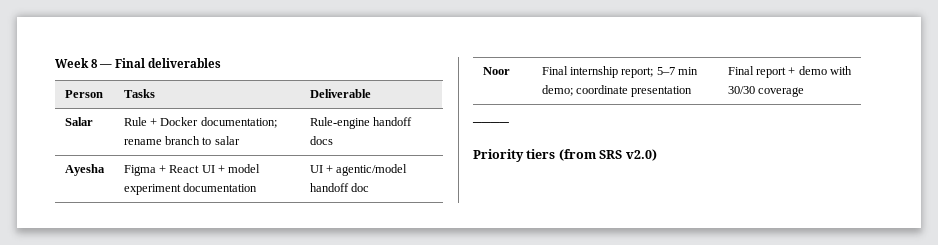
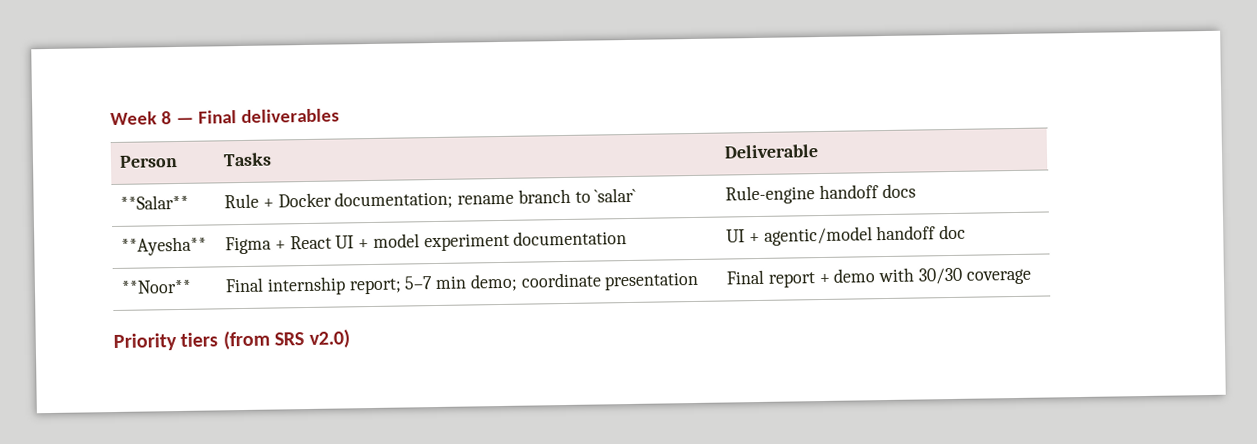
- Salar | Rule + Docker documentation; rename branch to salar | Rule-engine handoff docs
+ **Salar** | Rule + Docker documentation; rename branch to `salar` | Rule-engine handoff docs
- Ayesha | Figma + React UI + model experiment documentation | UI + agentic/model handoff doc
+ **Ayesha** | Figma + React UI + model experiment documentation | UI + agentic/model handoff doc
- Noor | Final internship report; 5–7 min demo; coordinate presentation | Final report + demo with 30/30 coverage
+ **Noor** | Final internship report; 5–7 min demo; coordinate presentation | Final report + demo with 30/30 coverage
- ────

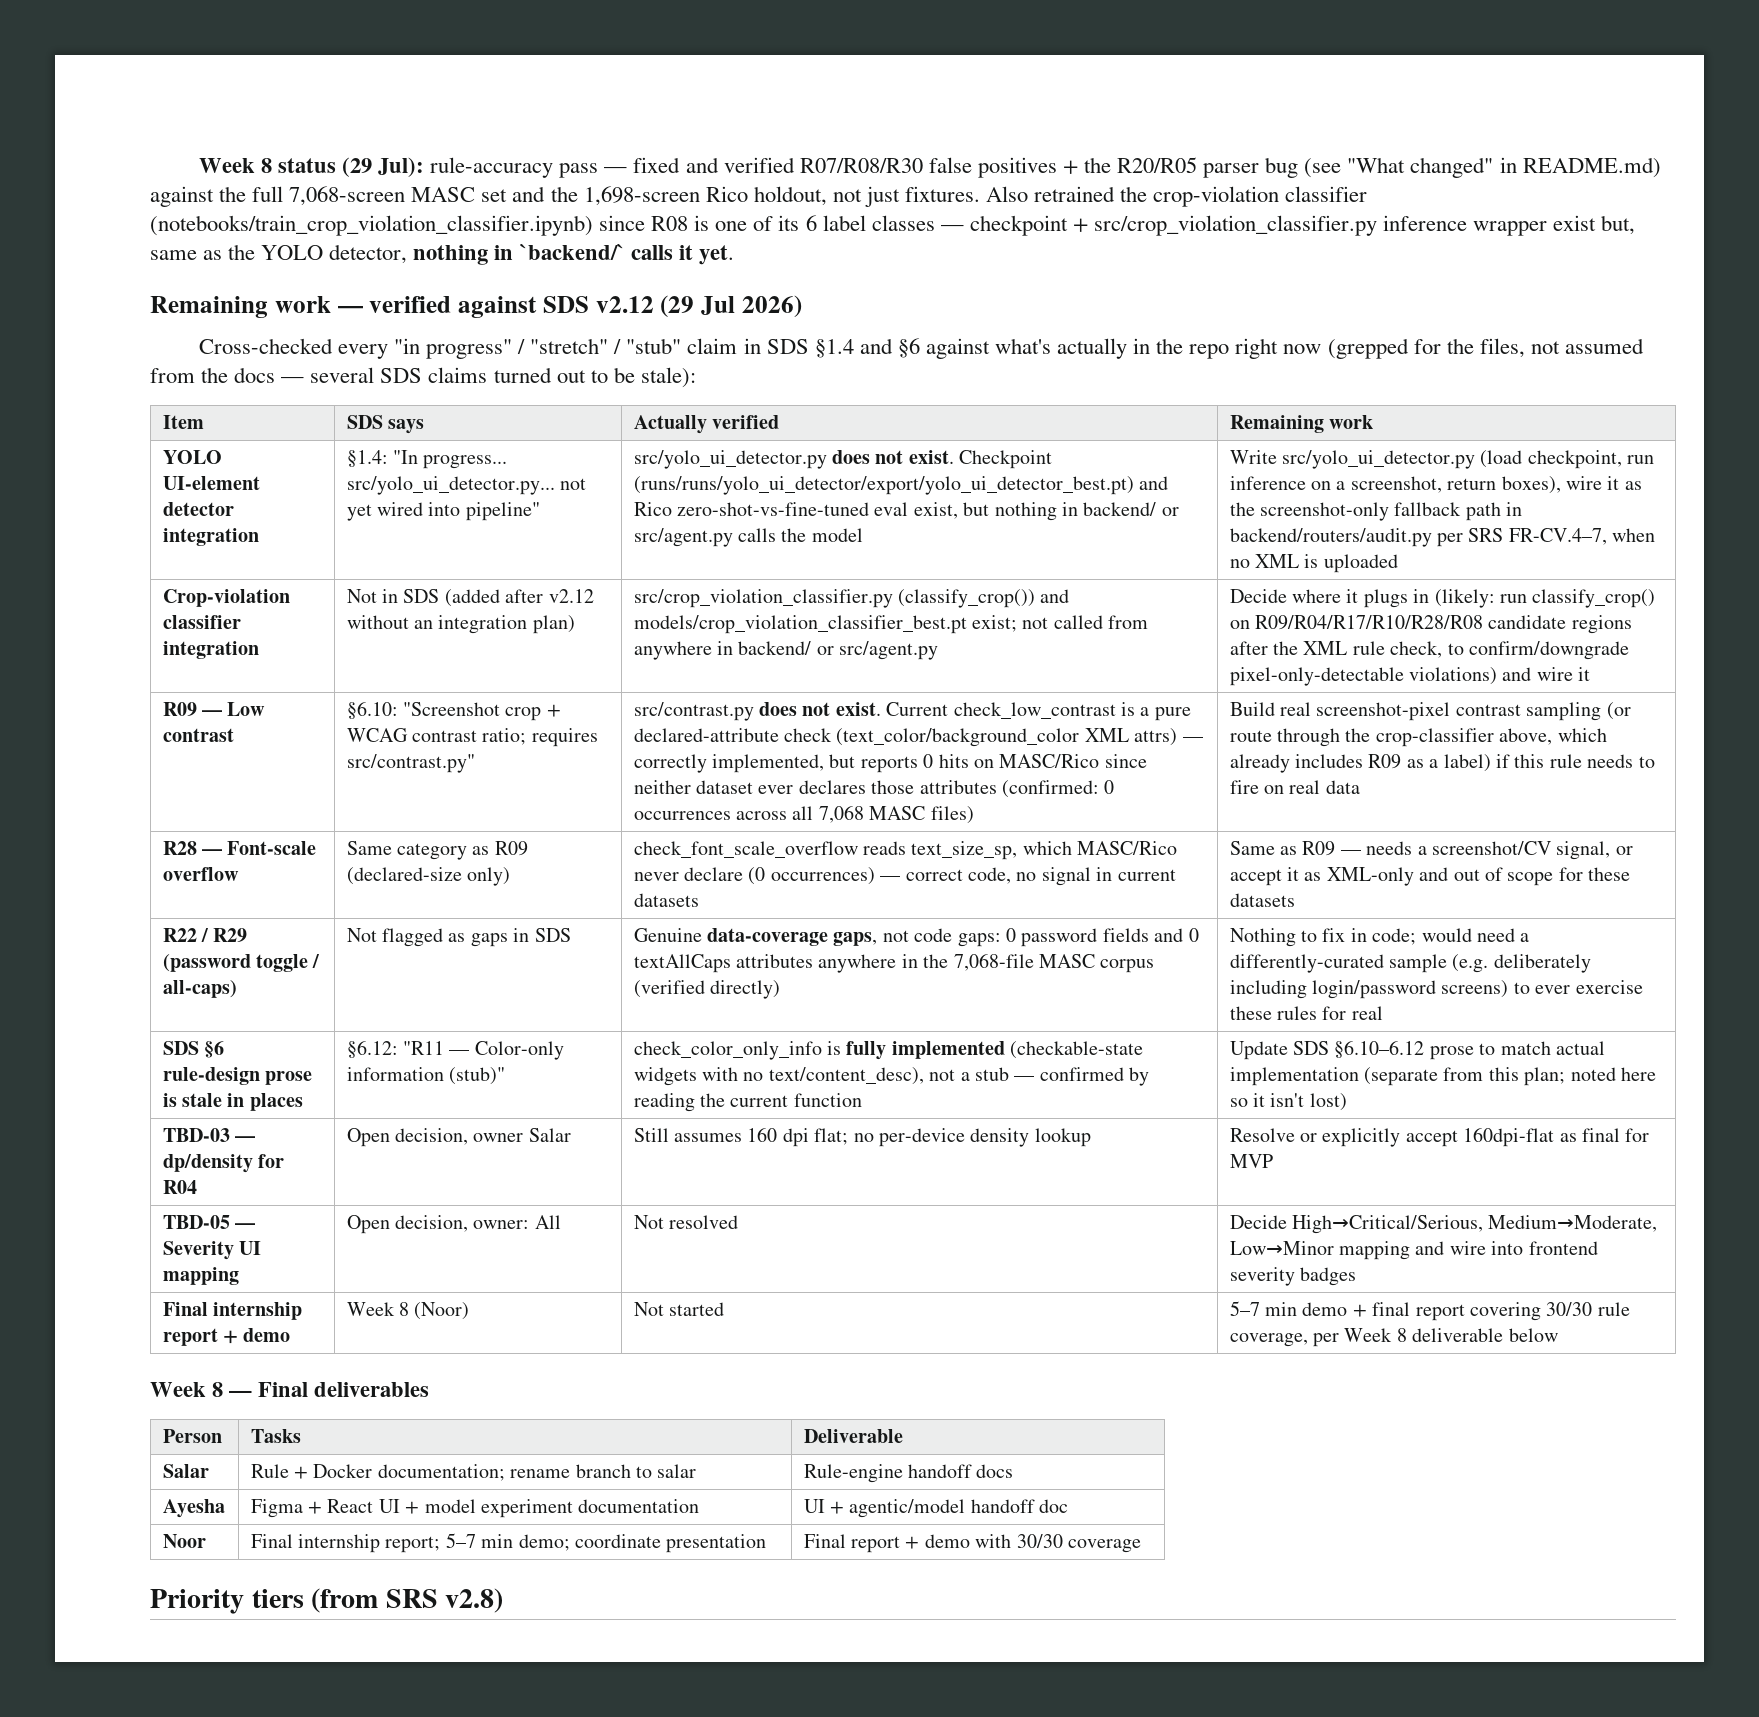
+ Week 8 status (29 Jul): rule-accuracy pass — fixed and verified R07/R08/R30 false positives + the R20/R05 parser bug (see "What changed" in README.md) against the full 7,068-screen MASC set and the 1,698-screen Rico holdout, not just fixtures. Also retrained the crop-violation classifier (notebooks/train_crop_violation_classifier.ipynb) since R08 is one of its 6 label classes — checkpoint + src/crop_violation_classifier.py inference wrapper exist but, same as the YOLO detector, nothing in `backend/` calls it yet.
+ Remaining work — verified against SDS v2.12 (29 Jul 2026)
+ Cross-checked every "in progress" / "stretch" / "stub" claim in SDS §1.4 and §6 against what's actually in the repo right now (grepped for the files, not assumed from the docs — several SDS claims turned out to be stale):
+ Item | SDS says | Actually verified | Remaining work
+ YOLO UI-element detector integration | §1.4: "In progress... src/yolo_ui_detector.py... not yet wired into pipeline" | src/yolo_ui_detector.py does not exist. Checkpoint (runs/runs/yolo_ui_detector/export/yolo_ui_detector_best.pt) and Rico zero-shot-vs-fine-tuned eval exist, but nothing in backend/ or src/agent.py calls the model | Write src/yolo_ui_detector.py (load checkpoint, run inference on a screenshot, return boxes), wire it as the screenshot-only fallback path in backend/routers/audit.py per SRS FR-CV.4–7, when no XML is uploaded
+ Crop-violation classifier integration | Not in SDS (added after v2.12 without an integration plan) | src/crop_violation_classifier.py (classify_crop()) and models/crop_violation_classifier_best.pt exist; not called from anywhere in backend/ or src/agent.py | Decide where it plugs in (likely: run classify_crop() on R09/R04/R17/R10/R28/R08 candidate regions after the XML rule check, to confirm/downgrade pixel-only-detectable violations) and wire it
+ R09 — Low contrast | §6.10: "Screenshot crop + WCAG contrast ratio; requires src/contrast.py" | src/contrast.py does not exist. Current check_low_contrast is a pure declared-attribute check (text_color/background_color XML attrs) — correctly implemented, but reports 0 hits on MASC/Rico since neither dataset ever declares those attributes (confirmed: 0 occurrences across all 7,068 MASC files) | Build real screenshot-pixel contrast sampling (or route through the crop-classifier above, which already includes R09 as a label) if this rule needs to fire on real data
+ R28 — Font-scale overflow | Same category as R09 (declared-size only) | check_font_scale_overflow reads text_size_sp, which MASC/Rico never declare (0 occurrences) — correct code, no signal in current datasets | Same as R09 — needs a screenshot/CV signal, or accept it as XML-only and out of scope for these datasets
+ R22 / R29 (password toggle / all-caps) | Not flagged as gaps in SDS | Genuine data-coverage gaps, not code gaps: 0 password fields and 0 textAllCaps attributes anywhere in the 7,068-file MASC corpus (verified directly) | Nothing to fix in code; would need a differently-curated sample (e.g. deliberately including login/password screens) to ever exercise these rules for real
+ SDS §6 rule-design prose is stale in places | §6.12: "R11 — Color-only information (stub)" | check_color_only_info is fully implemented (checkable-state widgets with no text/content_desc), not a stub — confirmed by reading the current function | Update SDS §6.10–6.12 prose to match actual implementation (separate from this plan; noted here so it isn't lost)
+ TBD-03 — dp/density for R04 | Open decision, owner Salar | Still assumes 160 dpi flat; no per-device density lookup | Resolve or explicitly accept 160dpi-flat as final for MVP
+ TBD-05 — Severity UI mapping | Open decision, owner: All | Not resolved | Decide High→Critical/Serious, Medium→Moderate, Low→Minor mapping and wire into frontend severity badges
+ Final internship report + demo | Week 8 (Noor) | Not started | 5–7 min demo + final report covering 30/30 rule coverage, per Week 8 deliverable below
- **Salar** | Rule + Docker documentation; rename branch to `salar` | Rule-engine handoff docs
+ Salar | Rule + Docker documentation; rename branch to salar | Rule-engine handoff docs
- **Ayesha** | Figma + React UI + model experiment documentation | UI + agentic/model handoff doc
+ Ayesha | Figma + React UI + model experiment documentation | UI + agentic/model handoff doc
- **Noor** | Final internship report; 5–7 min demo; coordinate presentation | Final report + demo with 30/30 coverage
+ Noor | Final internship report; 5–7 min demo; coordinate presentation | Final report + demo with 30/30 coverage
- Priority tiers (from SRS v2.0)
+ Priority tiers (from SRS v2.8)

